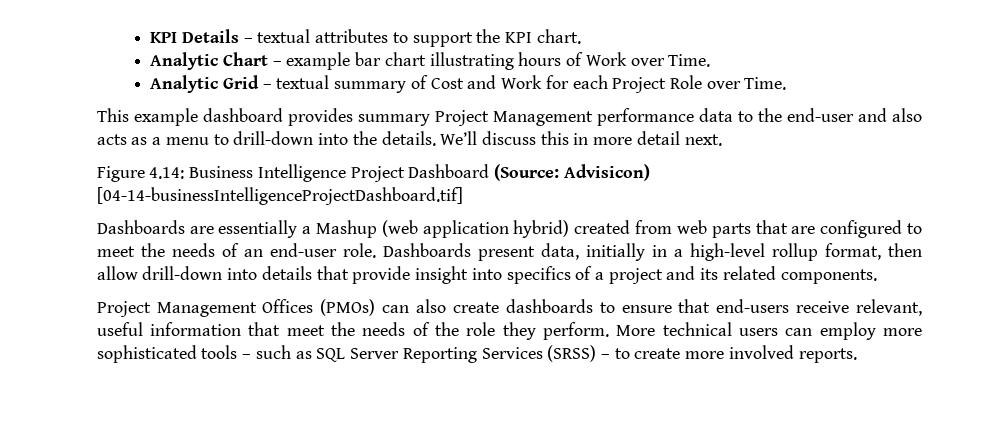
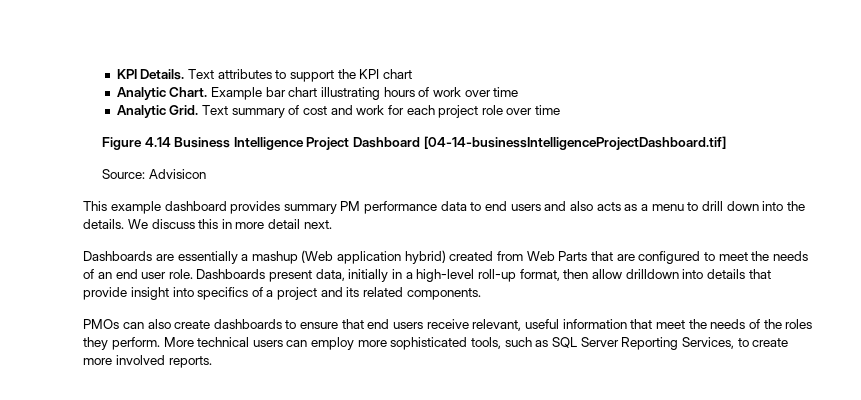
- KPI Details – textual attributes to support the KPI chart.
- Analytic Chart – example bar chart illustrating hours of Work over Time.
- Analytic Grid – textual summary of Cost and Work for each Project Role over Time.
+ KPI Details. Text attributes to support the KPI chart
+ Analytic Chart. Example bar chart illustrating hours of work over time
+ Analytic Grid. Text summary of cost and work for each project role over time
+ Figure 4.14 Business Intelligence Project Dashboard [04-14-businessIntelligenceProjectDashboard.tif]
+ Source: Advisicon
- This example dashboard provides summary Project Management performance data to the end-user and also acts as a menu to drill-down into the details.
+ This example dashboard provides summary PM performance data to end users and also acts as a menu to drill down into the details.
- We’ll discuss this in more detail next.
+ We discuss this in more detail next.
- Figure 4.14: Business Intelligence Project Dashboard (Source: Advisicon) [04-14-businessIntelligenceProjectDashboard.tif]
- Dashboards are essentially a Mashup (web application hybrid) created from web parts that are configured to meet the needs of an end-user role.
+ Dashboards are essentially a mashup (Web application hybrid) created from Web Parts that are configured to meet the needs of an end user role.
- Dashboards present data, initially in a high-level rollup format, then allow drill-down into details that provide insight into specifics of a project and its related components.
+ Dashboards present data, initially in a high-level roll-up format, then allow drilldown into details that provide insight into specifics of a project and its related components.
- Project Management Offices (PMOs) can also create dashboards to ensure that end-users receive relevant, useful information that meet the needs of the role they perform.
+ PMOs can also create dashboards to ensure that end users receive relevant, useful information that meet the needs of the roles they perform.
- More technical users can employ more sophisticated tools – such as SQL Server Reporting Services (SRSS) – to create more involved reports.
+ More technical users can employ more sophisticated tools, such as SQL Server Reporting Services, to create more involved reports.

